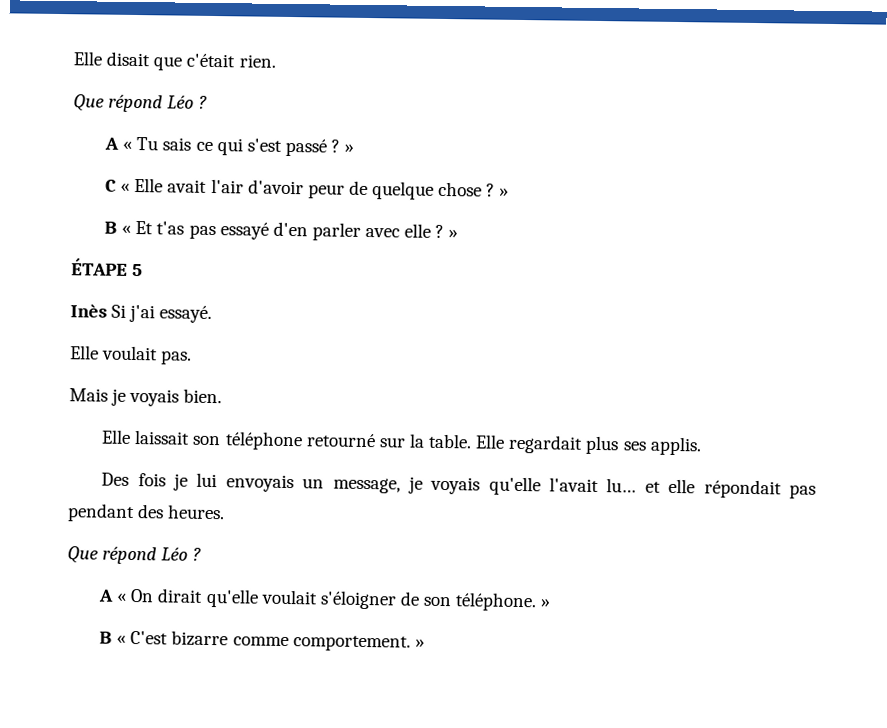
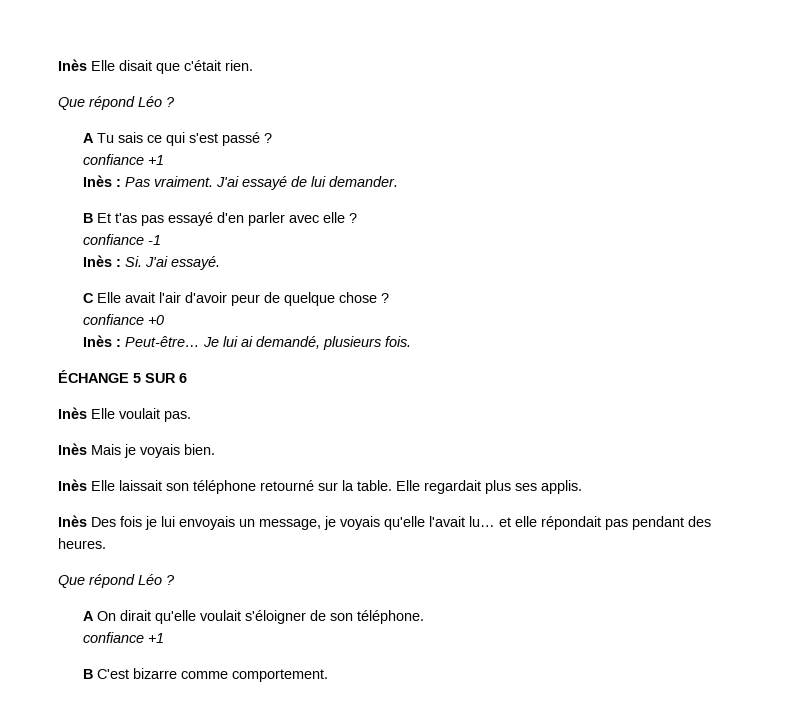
- Elle disait que c'était rien.
+ Inès Elle disait que c'était rien.
- A « Tu sais ce qui s'est passé ? »
+ A Tu sais ce qui s'est passé ?
+ confiance +1
+ Inès : Pas vraiment. J'ai essayé de lui demander.
+ B Et t'as pas essayé d'en parler avec elle ?
+ confiance -1
+ Inès : Si. J'ai essayé.
- C « Elle avait l'air d'avoir peur de quelque chose ? »
- B « Et t'as pas essayé d'en parler avec elle ? »
- ÉTAPE 5
- Inès Si j'ai essayé.
- Elle voulait pas.
+ C Elle avait l'air d'avoir peur de quelque chose ?
+ confiance +0
+ Inès : Peut-être… Je lui ai demandé, plusieurs fois.
+ ÉCHANGE 5 SUR 6
+ Inès Elle voulait pas.
- Mais je voyais bien.
+ Inès Mais je voyais bien.
- Elle laissait son téléphone retourné sur la table.
+ Inès Elle laissait son téléphone retourné sur la table.
- Des fois je lui envoyais un message, je voyais qu'elle l'avait lu… et elle répondait pas pendant des heures.
+ Inès Des fois je lui envoyais un message, je voyais qu'elle l'avait lu… et elle répondait pas pendant des heures.
- A « On dirait qu'elle voulait s'éloigner de son téléphone. »
- B « C'est bizarre comme comportement. »
+ A On dirait qu'elle voulait s'éloigner de son téléphone.
+ confiance +1
+ B C'est bizarre comme comportement.

